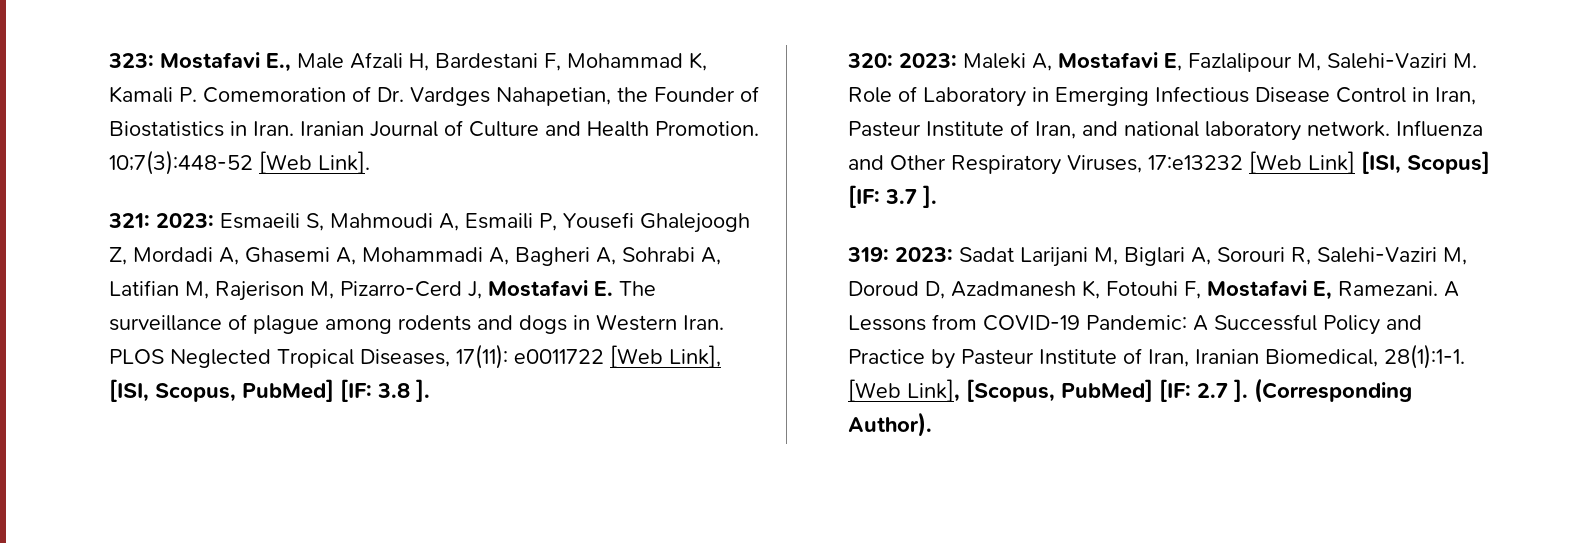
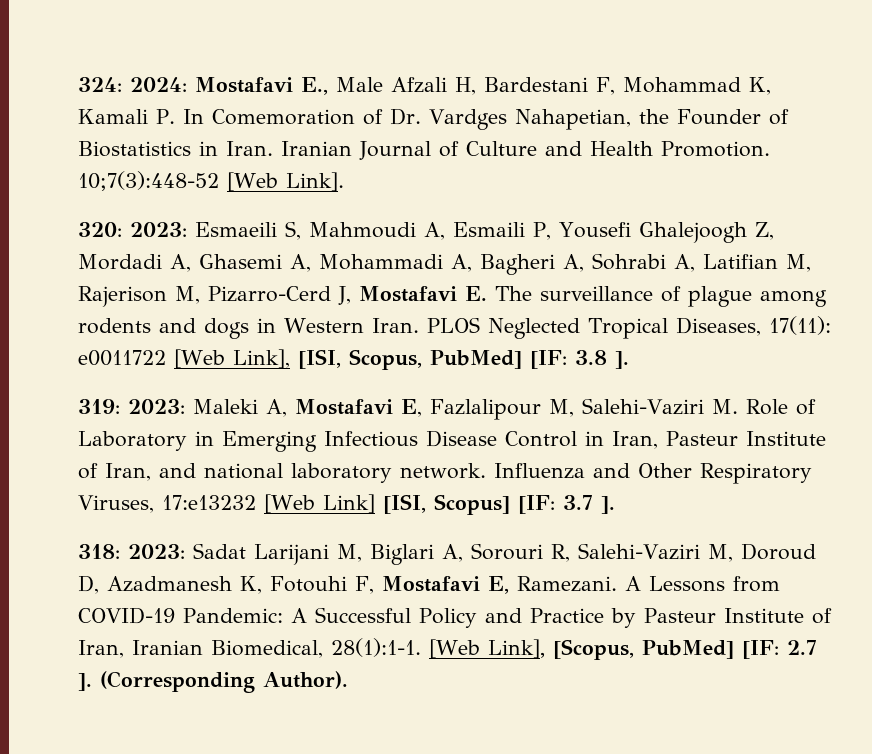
- 323: Mostafavi E., Male Afzali H, Bardestani F, Mohammad K, Kamali P. Comemoration of Dr. Vardges Nahapetian, the Founder of Biostatistics in Iran.
+ 324: 2024: Mostafavi E., Male Afzali H, Bardestani F, Mohammad K, Kamali P. In Comemoration of Dr. Vardges Nahapetian, the Founder of Biostatistics in Iran.
- 321: 2023: Esmaeili S, Mahmoudi A, Esmaili P, Yousefi Ghalejoogh Z, Mordadi A, Ghasemi A, Mohammadi A, Bagheri A, Sohrabi A, Latifian M, Rajerison M, Pizarro-Cerd J, Mostafavi E. The surveillance of plague among rodents and dogs in Western Iran.
+ 320: 2023: Esmaeili S, Mahmoudi A, Esmaili P, Yousefi Ghalejoogh Z, Mordadi A, Ghasemi A, Mohammadi A, Bagheri A, Sohrabi A, Latifian M, Rajerison M, Pizarro-Cerd J, Mostafavi E. The surveillance of plague among rodents and dogs in Western Iran.
- 320: 2023: Maleki A, Mostafavi E, Fazlalipour M, Salehi-Vaziri M. Role of Laboratory in Emerging Infectious Disease Control in Iran, Pasteur Institute of Iran, and national laboratory network.
+ 319: 2023: Maleki A, Mostafavi E, Fazlalipour M, Salehi-Vaziri M. Role of Laboratory in Emerging Infectious Disease Control in Iran, Pasteur Institute of Iran, and national laboratory network.
- 319: 2023: Sadat Larijani M, Biglari A, Sorouri R, Salehi-Vaziri M, Doroud D, Azadmanesh K, Fotouhi F, Mostafavi E, Ramezani.
+ 318: 2023: Sadat Larijani M, Biglari A, Sorouri R, Salehi-Vaziri M, Doroud D, Azadmanesh K, Fotouhi F, Mostafavi E, Ramezani.

